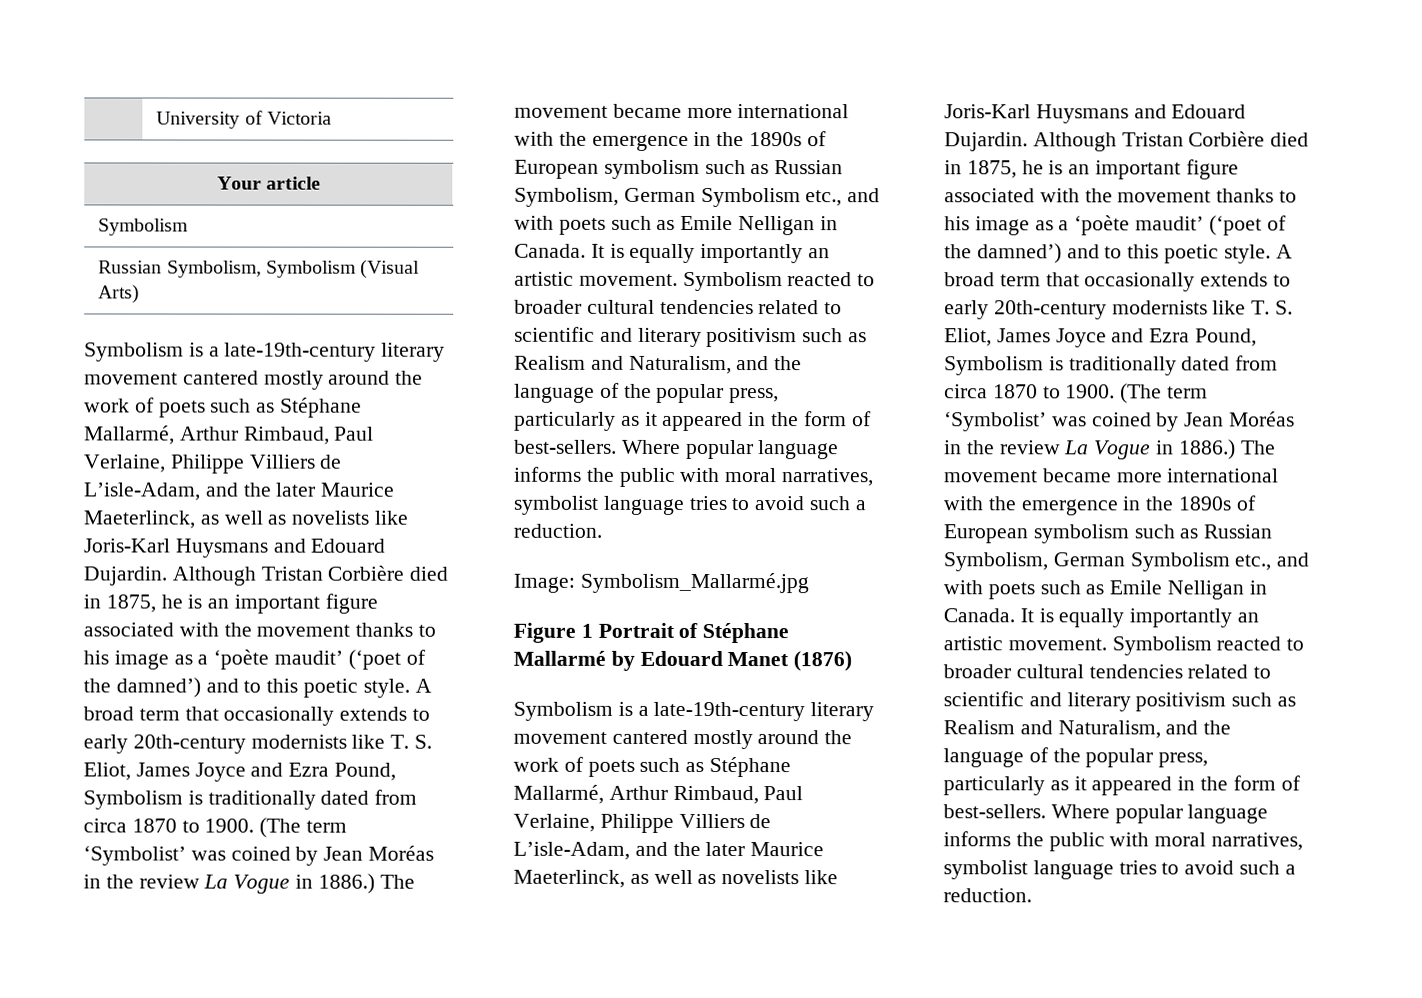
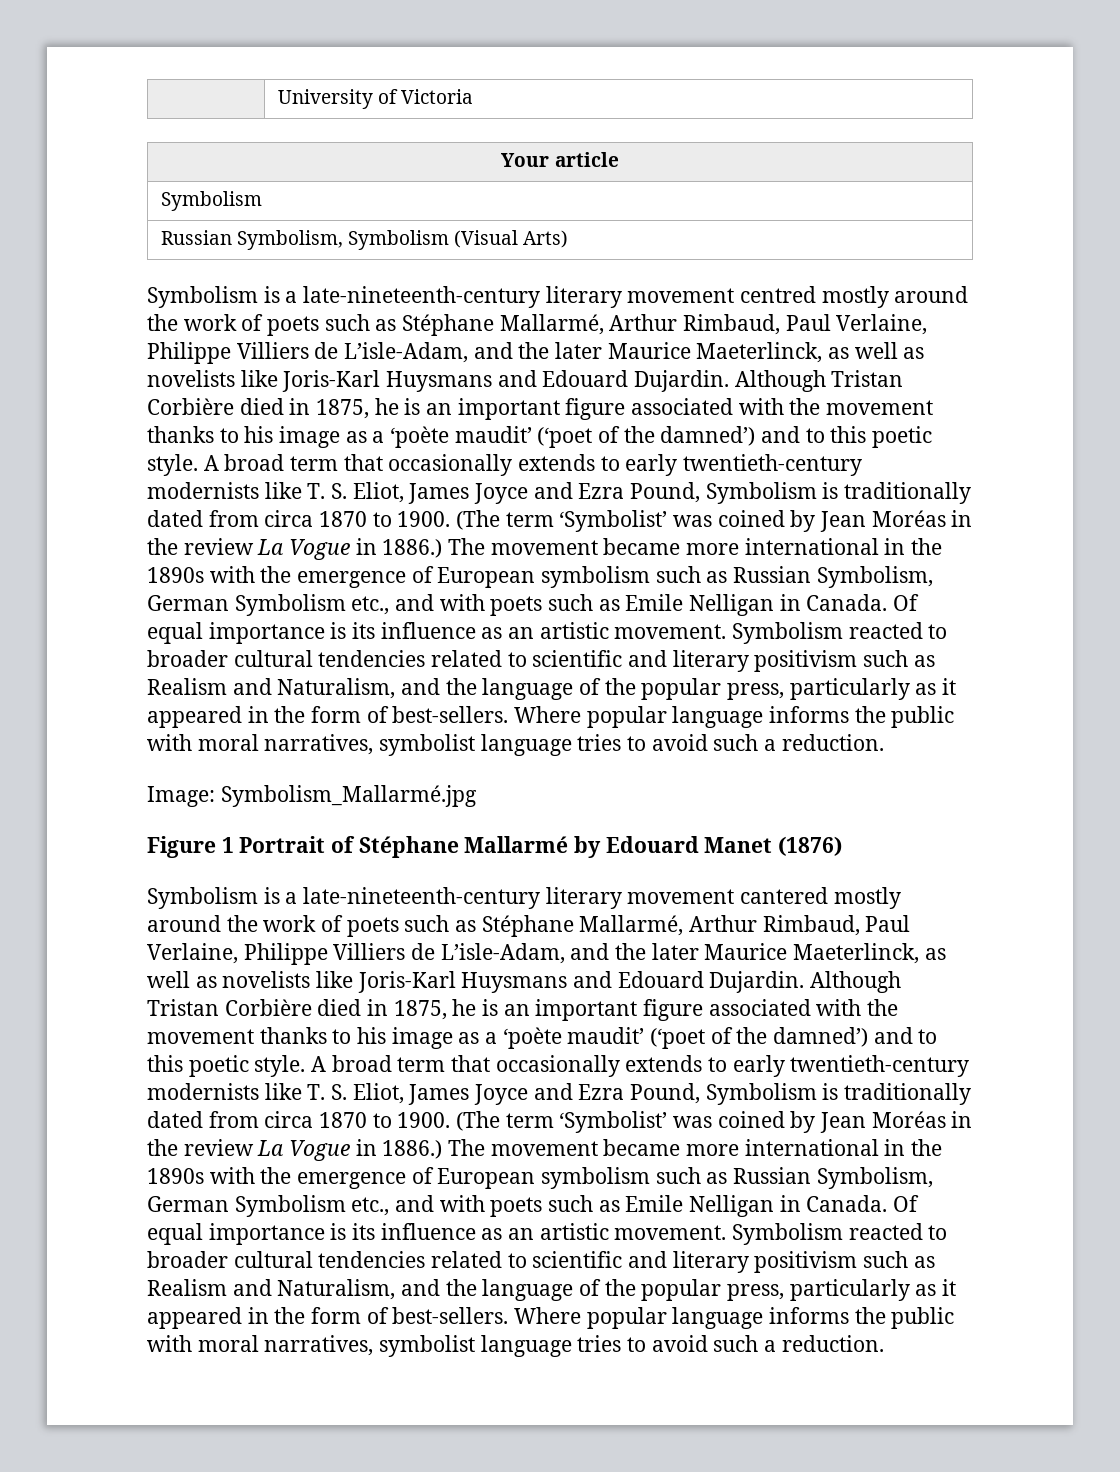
  Russian Symbolism, Symbolism (Visual Arts)
- Symbolism is a late-19th-century literary movement cantered mostly around the work of poets such as Stéphane Mallarmé, Arthur Rimbaud, Paul Verlaine, Philippe Villiers de L’isle-Adam, and the later Maurice Maeterlinck, as well as novelists like Joris-Karl Huysmans and Edouard Dujardin. Although Tristan Corbière died in 1875, he is an important figure associated with the movement thanks to his image as a ‘poète maudit’ (‘poet of the damned’) and to this poetic style. A broad term that occasionally extends to early 20th-century modernists like T. S. Eliot, James Joyce and Ezra Pound, Symbolism is traditionally dated from circa 1870 to 1900. (The term ‘Symbolist’ was coined by Jean Moréas in the review La Vogue in 1886.) The movement became more international with the emergence in the 1890s of European symbolism such as Russian Symbolism, German Symbolism etc., and with poets such as Emile Nelligan in Canada. It is equally importantly an artistic movement.
+ Symbolism is a late-nineteenth-century literary movement centred mostly around the work of poets such as Stéphane Mallarmé, Arthur Rimbaud, Paul Verlaine, Philippe Villiers de L’isle-Adam, and the later Maurice Maeterlinck, as well as novelists like Joris-Karl Huysmans and Edouard Dujardin. Although Tristan Corbière died in 1875, he is an important figure associated with the movement thanks to his image as a ‘poète maudit’ (‘poet of the damned’) and to this poetic style. A broad term that occasionally extends to early twentieth-century modernists like T. S. Eliot, James Joyce and Ezra Pound, Symbolism is traditionally dated from circa 1870 to 1900. (The term ‘Symbolist’ was coined by Jean Moréas in the review La Vogue in 1886.) The movement became more international in the 1890s with the emergence of European symbolism such as Russian Symbolism, German Symbolism etc., and with poets such as Emile Nelligan in Canada. Of equal importance is its influence as an artistic movement. Symbolism reacted to broader cultural tendencies related to scientific and literary positivism such as Realism and Naturalism, and the language of the popular press, particularly as it appeared in the form of best-sellers. Where popular language informs the public with moral narratives, symbolist language tries to avoid such a reduction.
+ Image: Symbolism_Mallarmé.jpg
+ Figure 1 Portrait of Stéphane Mallarmé by Edouard Manet (1876)
+ Symbolism is a late-nineteenth-century literary movement cantered mostly around the work of poets such as Stéphane Mallarmé, Arthur Rimbaud, Paul Verlaine, Philippe Villiers de L’isle-Adam, and the later Maurice Maeterlinck, as well as novelists like Joris-Karl Huysmans and Edouard Dujardin. Although Tristan Corbière died in 1875, he is an important figure associated with the movement thanks to his image as a ‘poète maudit’ (‘poet of the damned’) and to this poetic style. A broad term that occasionally extends to early twentieth-century modernists like T. S. Eliot, James Joyce and Ezra Pound, Symbolism is traditionally dated from circa 1870 to 1900. (The term ‘Symbolist’ was coined by Jean Moréas in the review La Vogue in 1886.) The movement became more international in the 1890s with the emergence of European symbolism such as Russian Symbolism, German Symbolism etc., and with poets such as Emile Nelligan in Canada. Of equal importance is its influence as an artistic movement.
- Image: Symbolism_Mallarmé.jpg
- Figure 1 Portrait of Stéphane Mallarmé by Edouard Manet (1876)
- Symbolism is a late-19th-century literary movement cantered mostly around the work of poets such as Stéphane Mallarmé, Arthur Rimbaud, Paul Verlaine, Philippe Villiers de L’isle-Adam, and the later Maurice Maeterlinck, as well as novelists like Joris-Karl Huysmans and Edouard Dujardin. Although Tristan Corbière died in 1875, he is an important figure associated with the movement thanks to his image as a ‘poète maudit’ (‘poet of the damned’) and to this poetic style. A broad term that occasionally extends to early 20th-century modernists like T. S. Eliot, James Joyce and Ezra Pound, Symbolism is traditionally dated from circa 1870 to 1900. (The term ‘Symbolist’ was coined by Jean Moréas in the review La Vogue in 1886.) The movement became more international with the emergence in the 1890s of European symbolism such as Russian Symbolism, German Symbolism etc., and with poets such as Emile Nelligan in Canada. It is equally importantly an artistic movement. Symbolism reacted to broader cultural tendencies related to scientific and literary positivism such as Realism and Naturalism, and the language of the popular press, particularly as it appeared in the form of best-sellers. Where popular language informs the public with moral narratives, symbolist language tries to avoid such a reduction.

